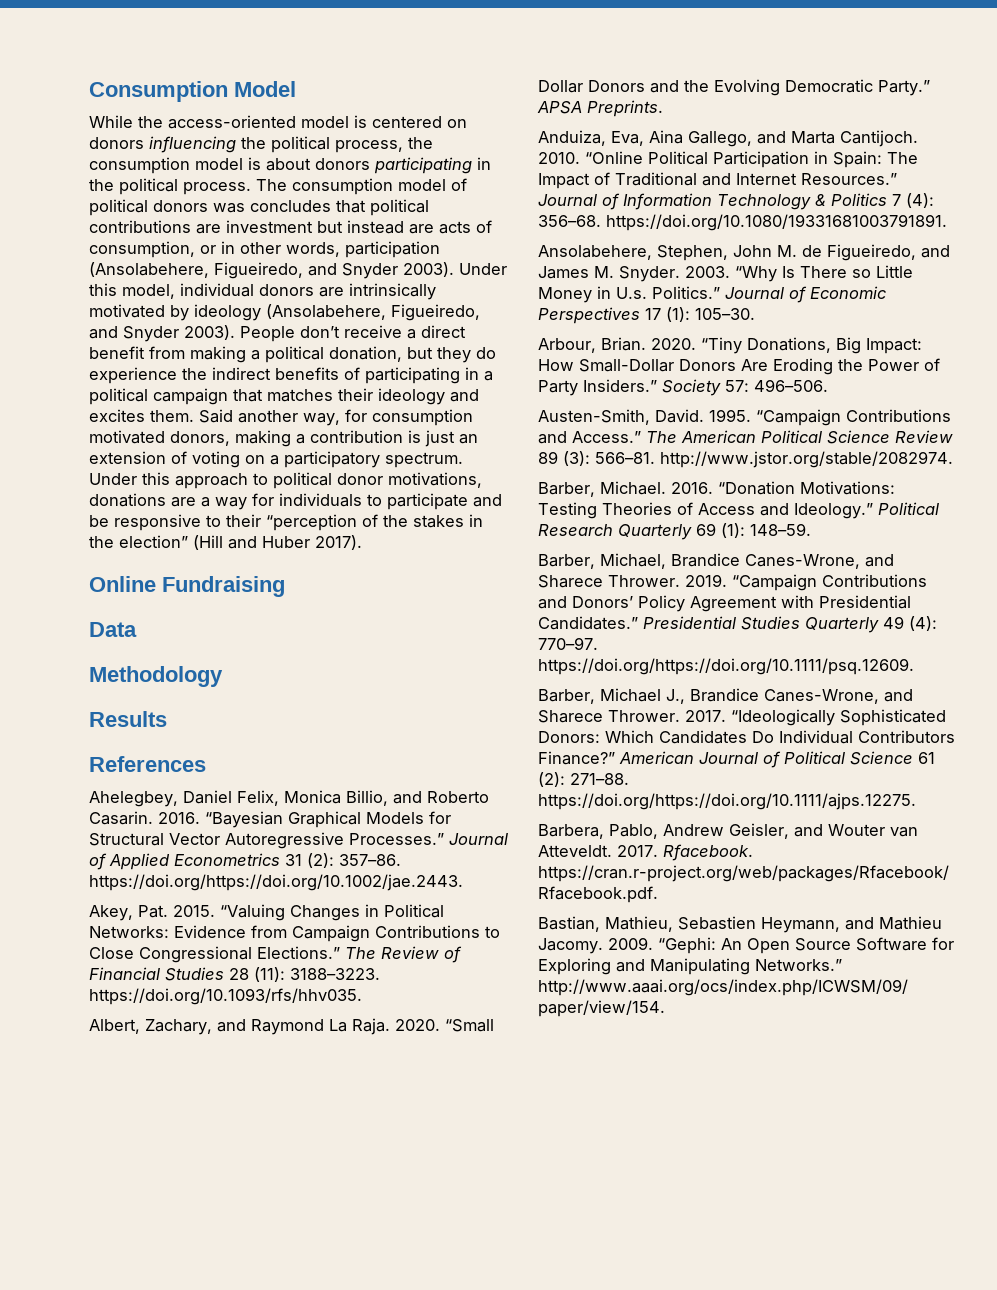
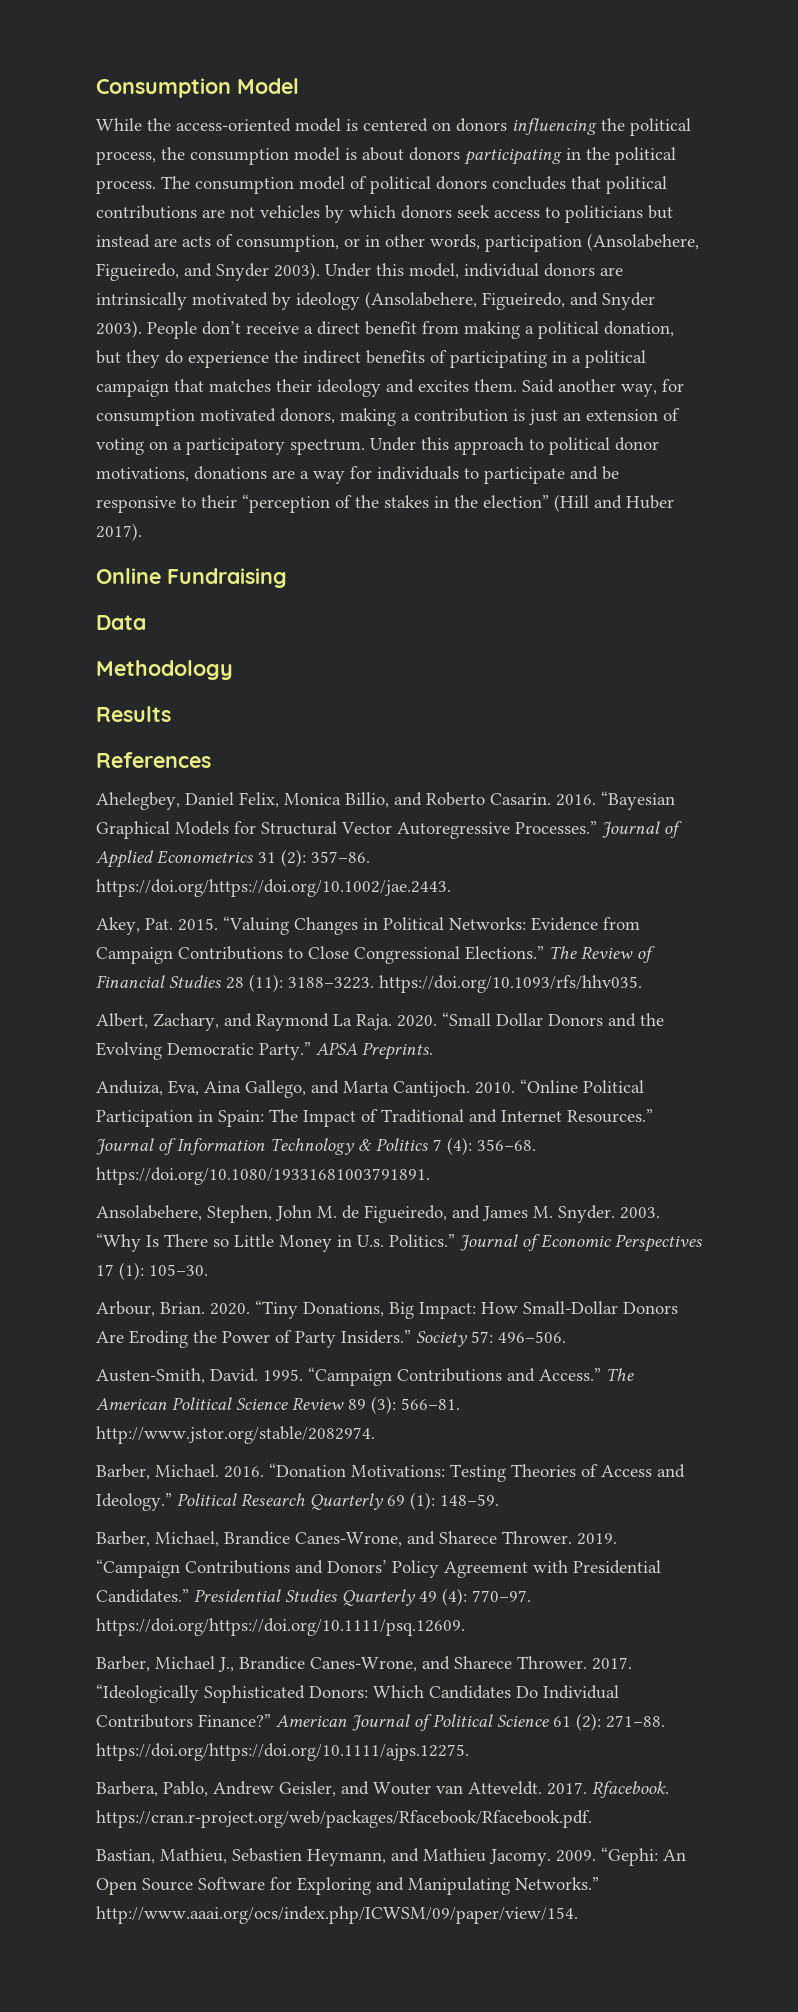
- The consumption model of political donors was concludes that political contributions are investment but instead are acts of consumption, or in other words, participation (Ansolabehere, Figueiredo, and Snyder 2003).
+ The consumption model of political donors concludes that political contributions are not vehicles by which donors seek access to politicians but instead are acts of consumption, or in other words, participation (Ansolabehere, Figueiredo, and Snyder 2003).

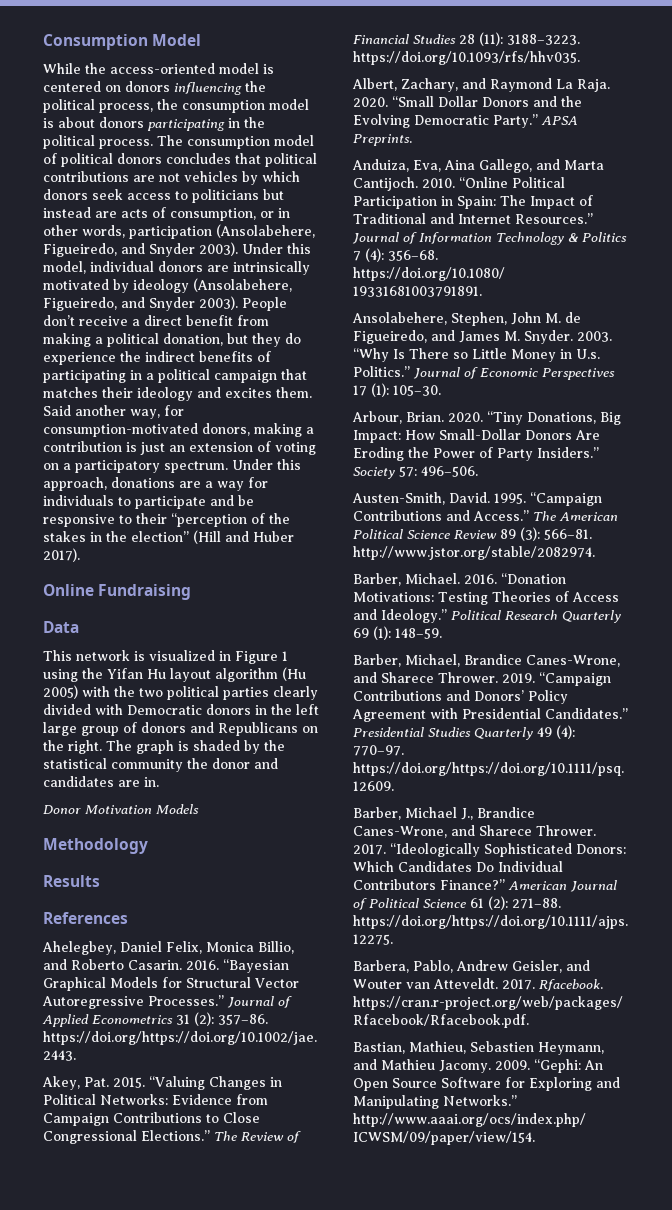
- Said another way, for consumption motivated donors, making a contribution is just an extension of voting on a participatory spectrum.
+ Said another way, for consumption-motivated donors, making a contribution is just an extension of voting on a participatory spectrum.
- Under this approach to political donor motivations, donations are a way for individuals to participate and be responsive to their “perception of the stakes in the election” (Hill and Huber 2017).
+ Under this approach, donations are a way for individuals to participate and be responsive to their “perception of the stakes in the election” (Hill and Huber 2017).
+ This network is visualized in Figure 1 using the Yifan Hu layout algorithm (Hu 2005) with the two political parties clearly divided with Democratic donors in the left large group of donors and Republicans on the right. The graph is shaded by the statistical community the donor and candidates are in.
+ Donor Motivation Models

